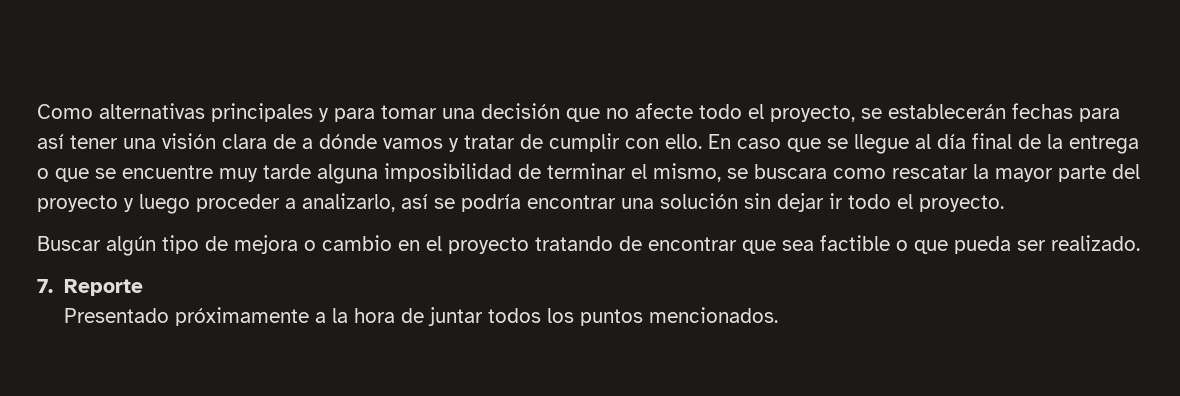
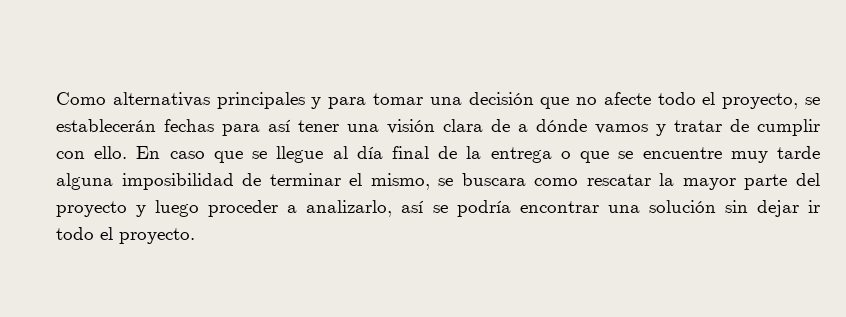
- Buscar algún tipo de mejora o cambio en el proyecto tratando de encontrar que sea factible o que pueda ser realizado.
- 7. Reporte
- Presentado próximamente a la hora de juntar todos los puntos mencionados.

